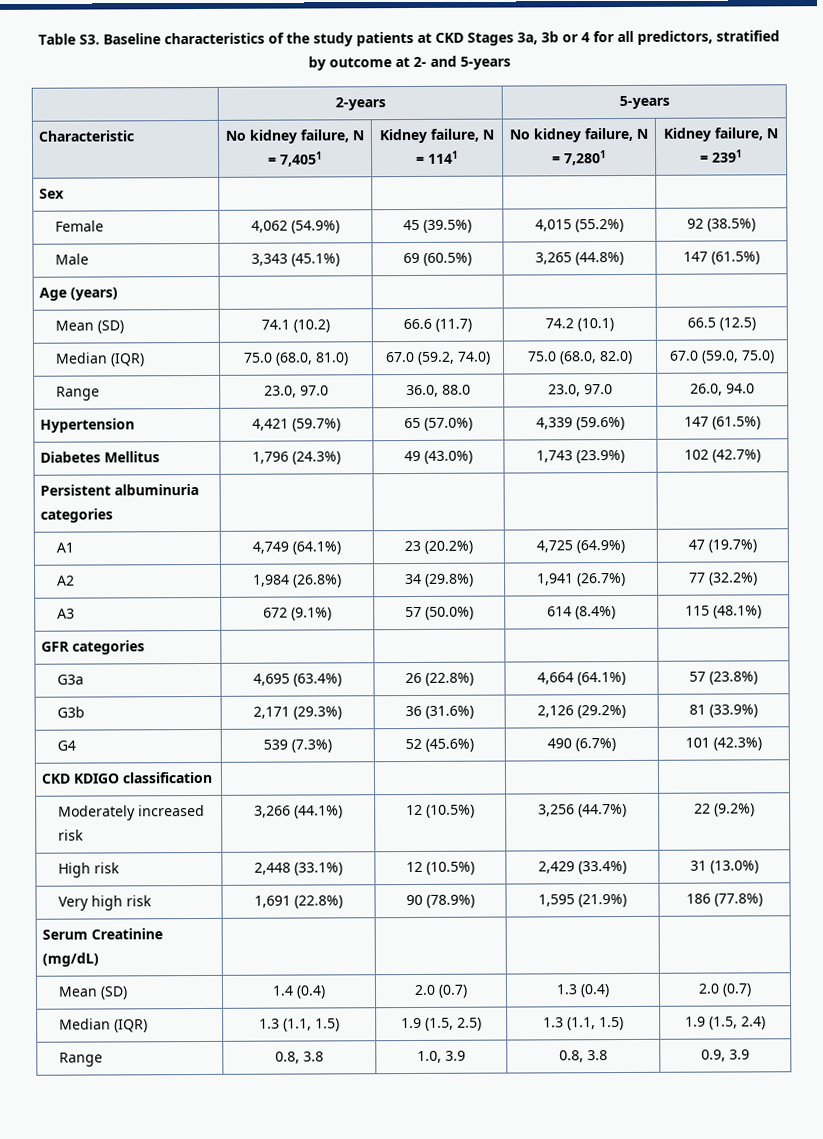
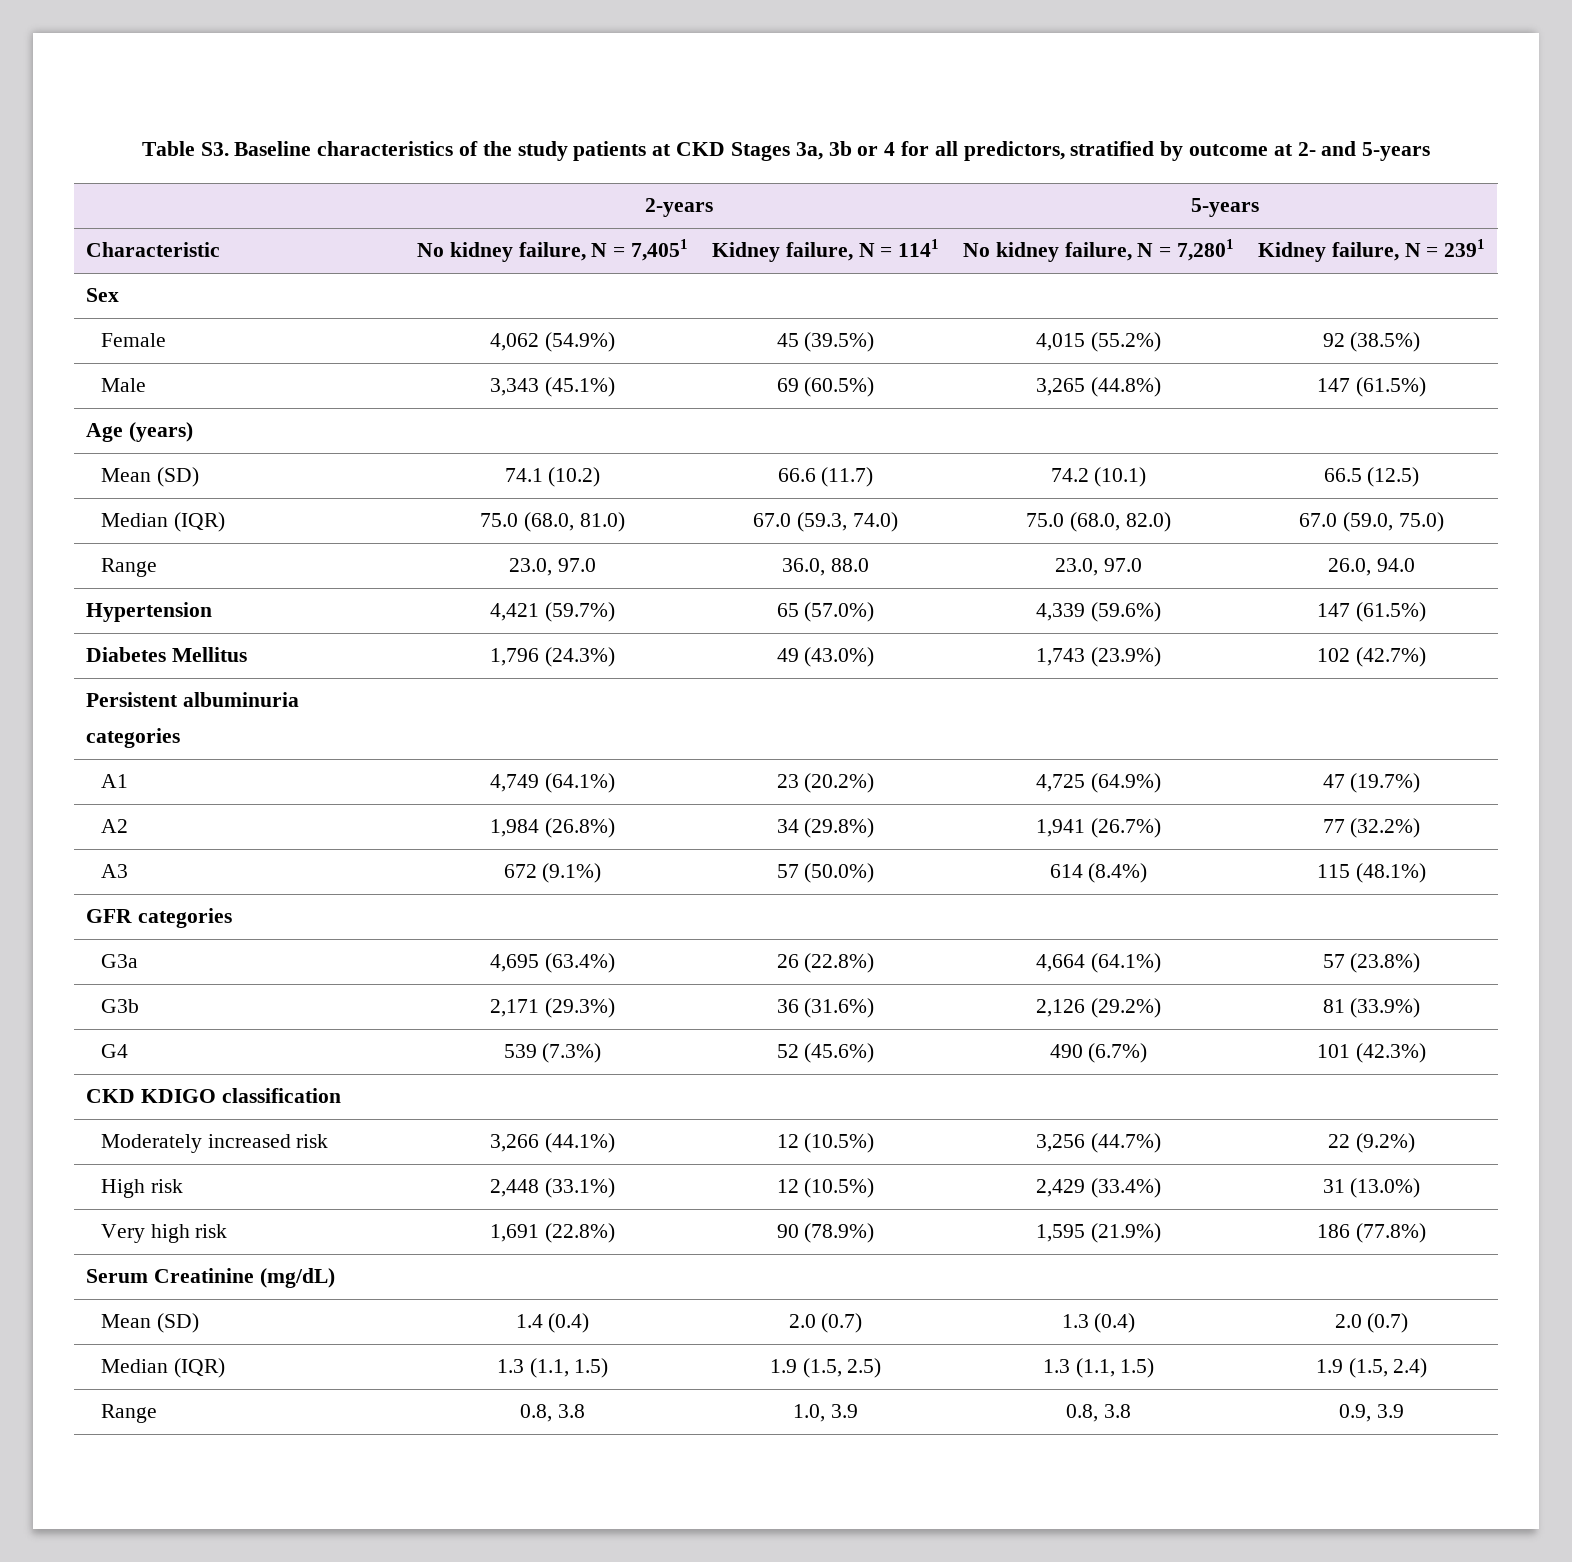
- Median (IQR) | 75.0 (68.0, 81.0) | 67.0 (59.2, 74.0) | 75.0 (68.0, 82.0) | 67.0 (59.0, 75.0)
+ Median (IQR) | 75.0 (68.0, 81.0) | 67.0 (59.3, 74.0) | 75.0 (68.0, 82.0) | 67.0 (59.0, 75.0)

